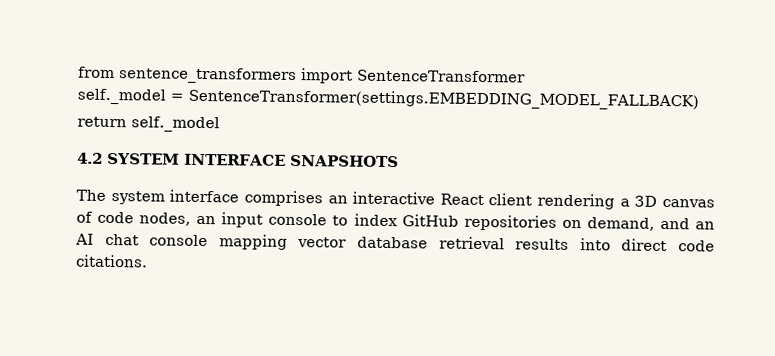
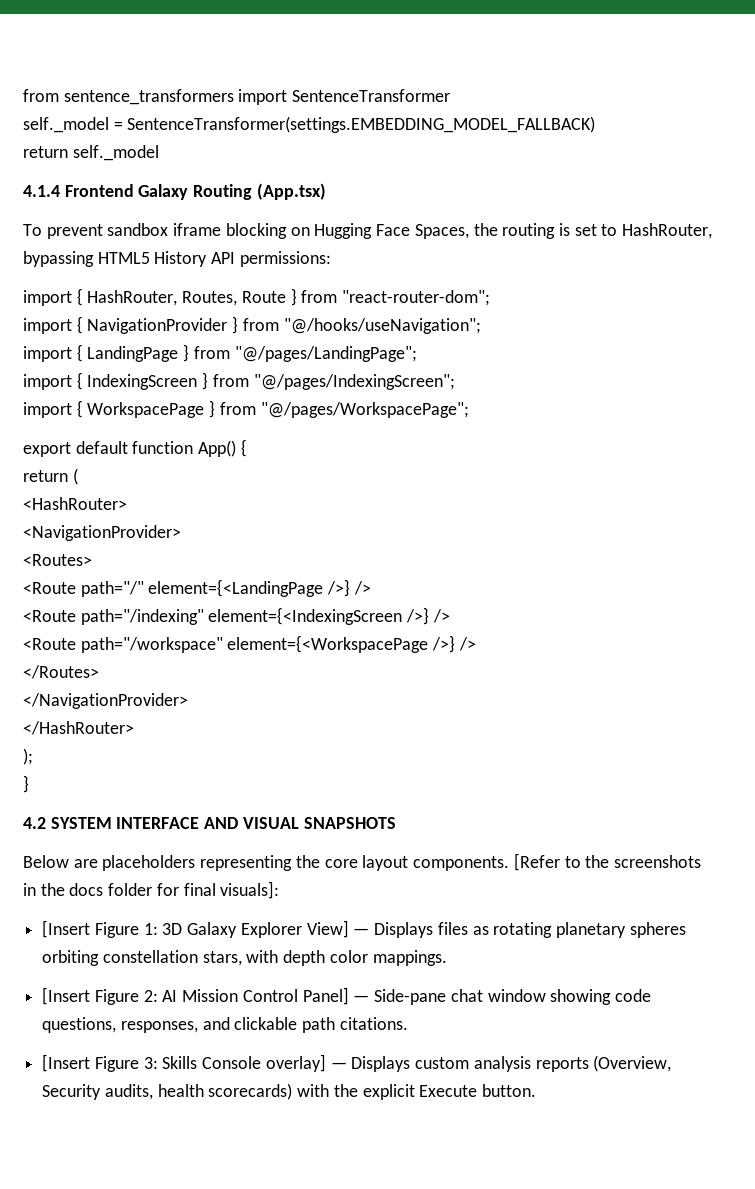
+ 4.1.4 Frontend Galaxy Routing (App.tsx)
+ To prevent sandbox iframe blocking on Hugging Face Spaces, the routing is set to HashRouter, bypassing HTML5 History API permissions:
+ import { HashRouter, Routes, Route } from "react-router-dom";
+ import { NavigationProvider } from "@/hooks/useNavigation";
+ import { LandingPage } from "@/pages/LandingPage";
+ import { IndexingScreen } from "@/pages/IndexingScreen";
+ import { WorkspacePage } from "@/pages/WorkspacePage";
+ export default function App() {
+ return (
+ <HashRouter>
+ <NavigationProvider>
+ <Routes>
+ <Route path="/" element={<LandingPage />} />
+ <Route path="/indexing" element={<IndexingScreen />} />
+ <Route path="/workspace" element={<WorkspacePage />} />
+ </Routes>
+ </NavigationProvider>
+ </HashRouter>
+ );
+ }
- 4.2 SYSTEM INTERFACE SNAPSHOTS
+ 4.2 SYSTEM INTERFACE AND VISUAL SNAPSHOTS
- The system interface comprises an interactive React client rendering a 3D canvas of code nodes, an input console to index GitHub repositories on demand, and an AI chat console mapping vector database retrieval results into direct code citations.
+ Below are placeholders representing the core layout components. [Refer to the screenshots in the docs folder for final visuals]:
+ [Insert Figure 1: 3D Galaxy Explorer View] — Displays files as rotating planetary spheres orbiting constellation stars, with depth color mappings.
+ [Insert Figure 2: AI Mission Control Panel] — Side-pane chat window showing code questions, responses, and clickable path citations.
+ [Insert Figure 3: Skills Console overlay] — Displays custom analysis reports (Overview, Security audits, health scorecards) with the explicit Execute button.

